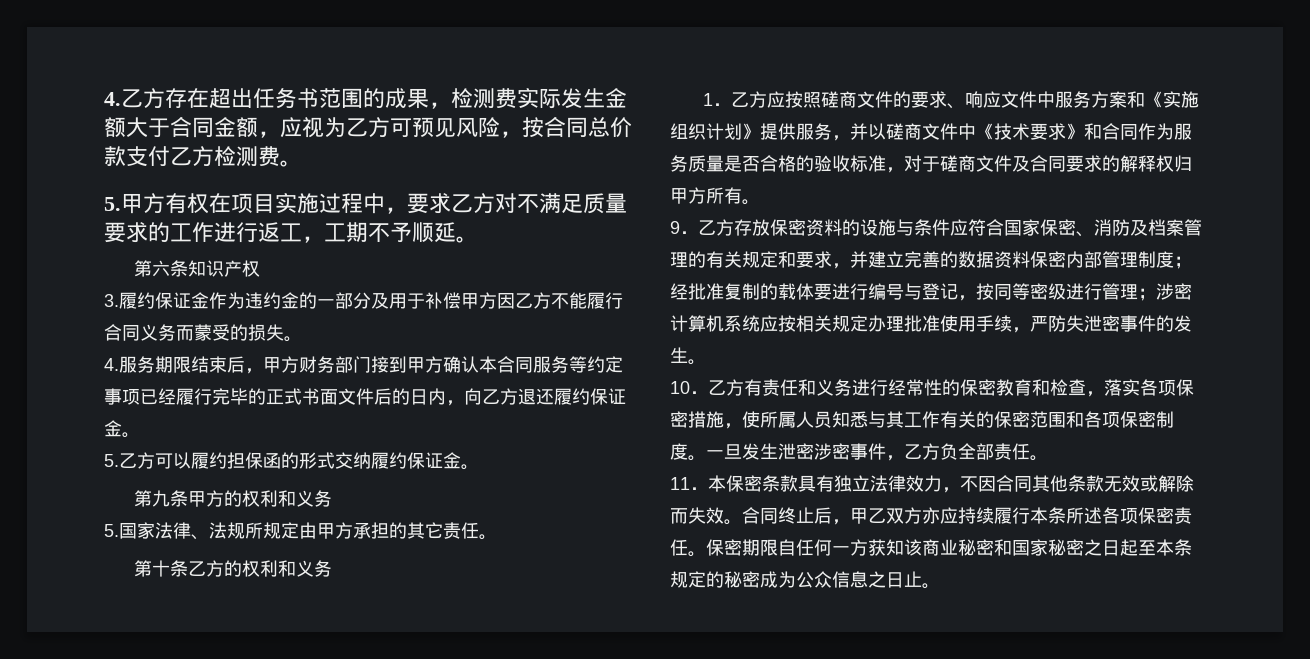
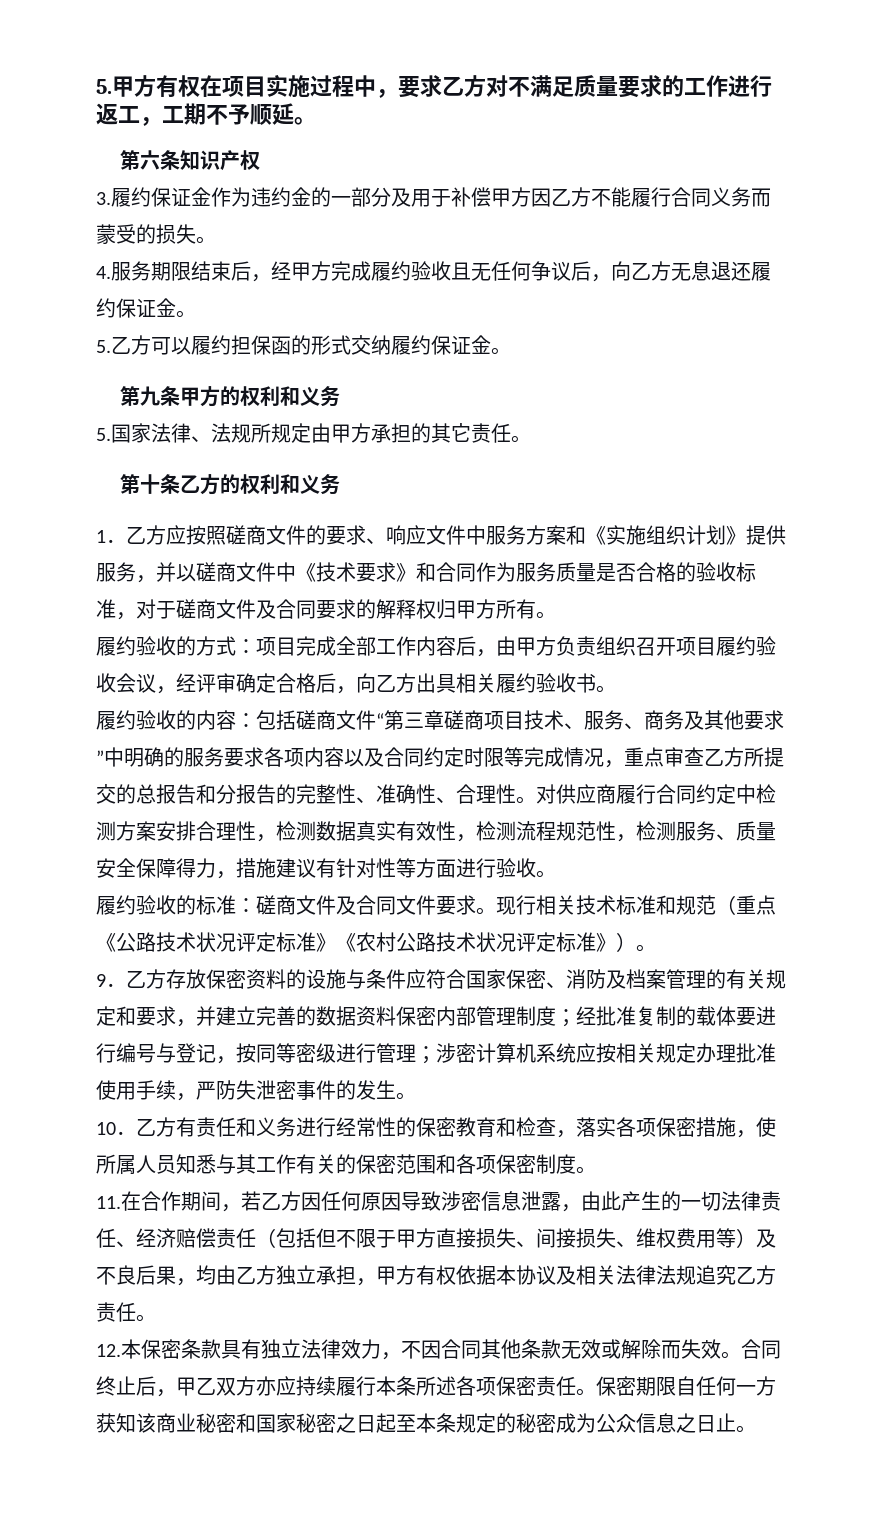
- 4.乙方存在超出任务书范围的成果，检测费实际发生金额大于合同金额，应视为乙方可预见风险，按合同总价款支付乙方检测费。
- 4.服务期限结束后，甲方财务部门接到甲方确认本合同服务等约定事项已经履行完毕的正式书面文件后的日内，向乙方退还履约保证金。
+ 4.服务期限结束后，经甲方完成履约验收且无任何争议后，向乙方无息退还履约保证金。
+ 履约验收的方式：项目完成全部工作内容后，由甲方负责组织召开项目履约验收会议，经评审确定合格后，向乙方出具相关履约验收书。
+ 履约验收的内容：包括磋商文件“第三章磋商项目技术、服务、商务及其他要求”中明确的服务要求各项内容以及合同约定时限等完成情况，重点审查乙方所提交的总报告和分报告的完整性、准确性、合理性。对供应商履行合同约定中检测方案安排合理性，检测数据真实有效性，检测流程规范性，检测服务、质量安全保障得力，措施建议有针对性等方面进行验收。
+ 履约验收的标准：磋商文件及合同文件要求。现行相关技术标准和规范（重点《公路技术状况评定标准》《农村公路技术状况评定标准》）。
- 10．乙方有责任和义务进行经常性的保密教育和检查，落实各项保密措施，使所属人员知悉与其工作有关的保密范围和各项保密制度。一旦发生泄密涉密事件，乙方负全部责任。
- 11．本保密条款具有独立法律效力，不因合同其他条款无效或解除而失效。
+ 10．乙方有责任和义务进行经常性的保密教育和检查，落实各项保密措施，使所属人员知悉与其工作有关的保密范围和各项保密制度。
+ 11.在合作期间，若乙方因任何原因导致涉密信息泄露，由此产生的一切法律责任、经济赔偿责任（包括但不限于甲方直接损失、间接损失、维权费用等）及不良后果，均由乙方独立承担，甲方有权依据本协议及相关法律法规追究乙方责任。
+ 12.本保密条款具有独立法律效力，不因合同其他条款无效或解除而失效。

